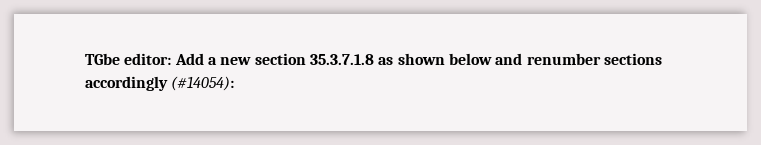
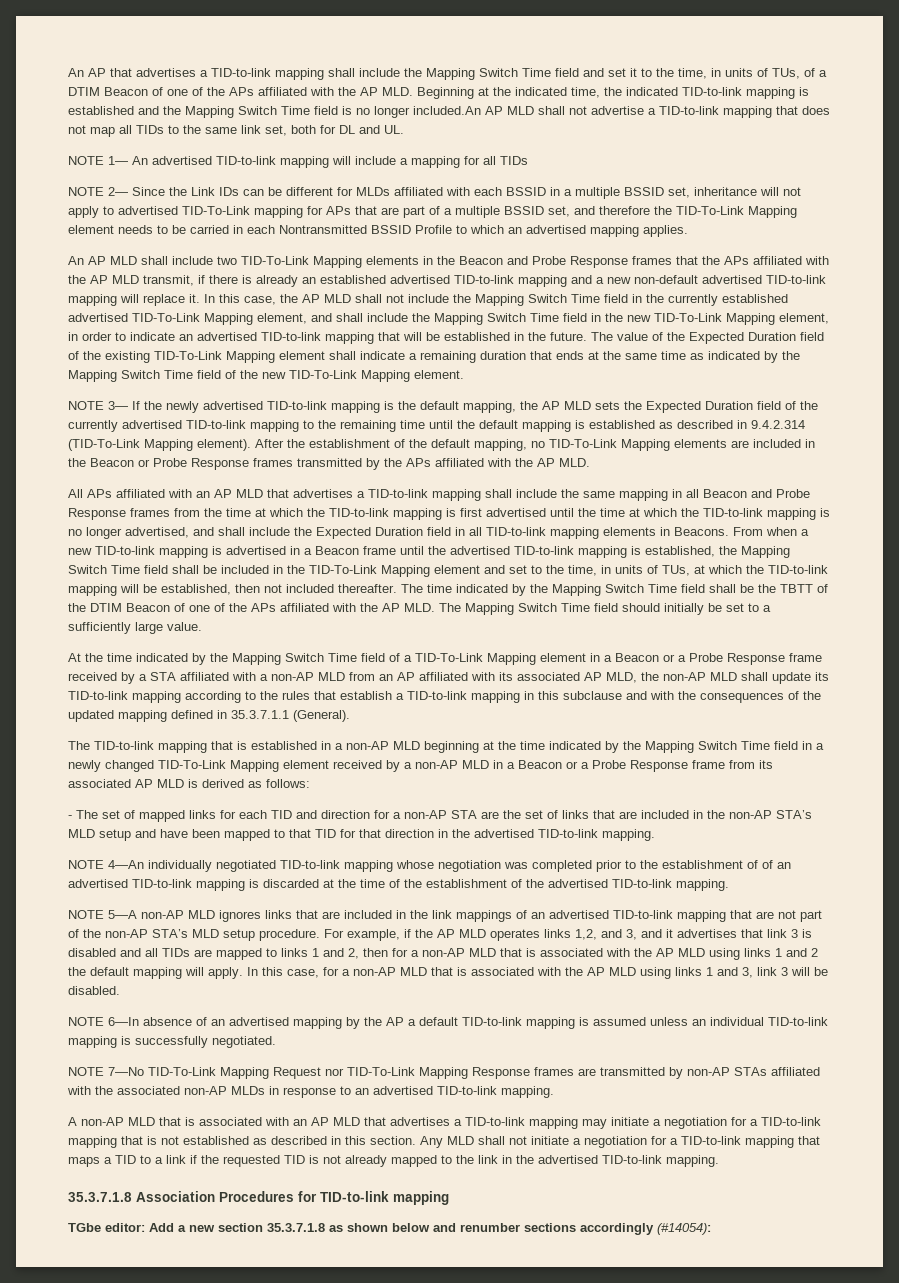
+ An AP that advertises a TID-to-link mapping shall include the Mapping Switch Time field and set it to the time, in units of TUs, of a DTIM Beacon of one of the APs affiliated with the AP MLD. Beginning at the indicated time, the indicated TID-to-link mapping is established and the Mapping Switch Time field is no longer included.An AP MLD shall not advertise a TID-to-link mapping that does not map all TIDs to the same link set, both for DL and UL.
+ NOTE 1— An advertised TID-to-link mapping will include a mapping for all TIDs
+ NOTE 2— Since the Link IDs can be different for MLDs affiliated with each BSSID in a multiple BSSID set, inheritance will not apply to advertised TID-To-Link mapping for APs that are part of a multiple BSSID set, and therefore the TID-To-Link Mapping element needs to be carried in each Nontransmitted BSSID Profile to which an advertised mapping applies.
+ An AP MLD shall include two TID-To-Link Mapping elements in the Beacon and Probe Response frames that the APs affiliated with the AP MLD transmit, if there is already an established advertised TID-to-link mapping and a new non-default advertised TID-to-link mapping will replace it. In this case, the AP MLD shall not include the Mapping Switch Time field in the currently established advertised TID-To-Link Mapping element, and shall include the Mapping Switch Time field in the new TID-To-Link Mapping element, in order to indicate an advertised TID-to-link mapping that will be established in the future. The value of the Expected Duration field of the existing TID-To-Link Mapping element shall indicate a remaining duration that ends at the same time as indicated by the Mapping Switch Time field of the new TID-To-Link Mapping element.
+ NOTE 3— If the newly advertised TID-to-link mapping is the default mapping, the AP MLD sets the Expected Duration field of the currently advertised TID-to-link mapping to the remaining time until the default mapping is established as described in 9.4.2.314 (TID-To-Link Mapping element). After the establishment of the default mapping, no TID-To-Link Mapping elements are included in the Beacon or Probe Response frames transmitted by the APs affiliated with the AP MLD.
+ All APs affiliated with an AP MLD that advertises a TID-to-link mapping shall include the same mapping in all Beacon and Probe Response frames from the time at which the TID-to-link mapping is first advertised until the time at which the TID-to-link mapping is no longer advertised, and shall include the Expected Duration field in all TID-to-link mapping elements in Beacons. From when a new TID-to-link mapping is advertised in a Beacon frame until the advertised TID-to-link mapping is established, the Mapping Switch Time field shall be included in the TID-To-Link Mapping element and set to the time, in units of TUs, at which the TID-to-link mapping will be established, then not included thereafter. The time indicated by the Mapping Switch Time field shall be the TBTT of the DTIM Beacon of one of the APs affiliated with the AP MLD. The Mapping Switch Time field should initially be set to a sufficiently large value.
+ At the time indicated by the Mapping Switch Time field of a TID-To-Link Mapping element in a Beacon or a Probe Response frame received by a STA affiliated with a non-AP MLD from an AP affiliated with its associated AP MLD, the non-AP MLD shall update its TID-to-link mapping according to the rules that establish a TID-to-link mapping in this subclause and with the consequences of the updated mapping defined in 35.3.7.1.1 (General).
+ The TID-to-link mapping that is established in a non-AP MLD beginning at the time indicated by the Mapping Switch Time field in a newly changed TID-To-Link Mapping element received by a non-AP MLD in a Beacon or a Probe Response frame from its associated AP MLD is derived as follows:
+ - The set of mapped links for each TID and direction for a non-AP STA are the set of links that are included in the non-AP STA’s MLD setup and have been mapped to that TID for that direction in the advertised TID-to-link mapping.
+ NOTE 4—An individually negotiated TID-to-link mapping whose negotiation was completed prior to the establishment of of an advertised TID-to-link mapping is discarded at the time of the establishment of the advertised TID-to-link mapping.
+ NOTE 5—A non-AP MLD ignores links that are included in the link mappings of an advertised TID-to-link mapping that are not part of the non-AP STA’s MLD setup procedure. For example, if the AP MLD operates links 1,2, and 3, and it advertises that link 3 is disabled and all TIDs are mapped to links 1 and 2, then for a non-AP MLD that is associated with the AP MLD using links 1 and 2 the default mapping will apply. In this case, for a non-AP MLD that is associated with the AP MLD using links 1 and 3, link 3 will be disabled.
+ NOTE 6—In absence of an advertised mapping by the AP a default TID-to-link mapping is assumed unless an individual TID-to-link mapping is successfully negotiated.
+ NOTE 7—No TID-To-Link Mapping Request nor TID-To-Link Mapping Response frames are transmitted by non-AP STAs affiliated with the associated non-AP MLDs in response to an advertised TID-to-link mapping.
+ A non-AP MLD that is associated with an AP MLD that advertises a TID-to-link mapping may initiate a negotiation for a TID-to-link mapping that is not established as described in this section. Any MLD shall not initiate a negotiation for a TID-to-link mapping that maps a TID to a link if the requested TID is not already mapped to the link in the advertised TID-to-link mapping.
+ 35.3.7.1.8 Association Procedures for TID-to-link mapping

